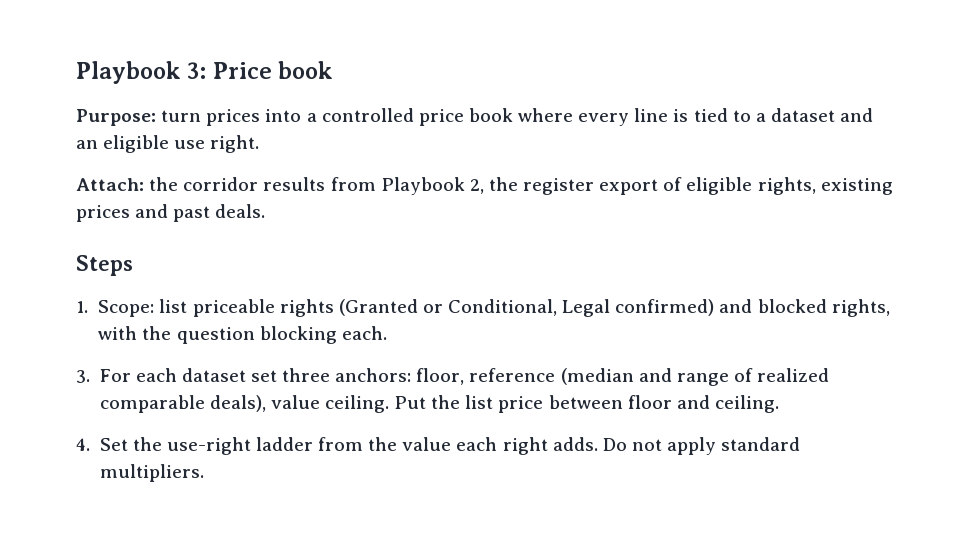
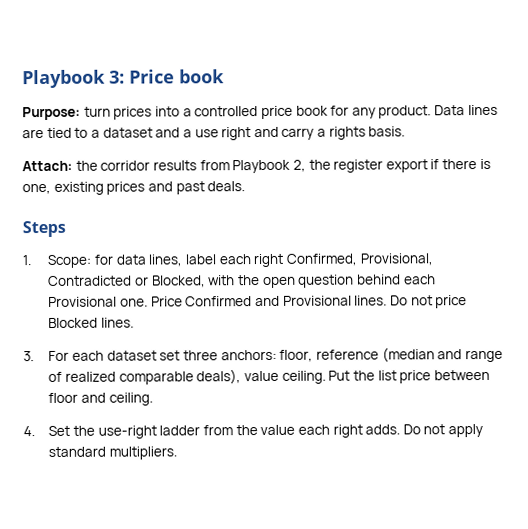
- Purpose: turn prices into a controlled price book where every line is tied to a dataset and an eligible use right.
+ Purpose: turn prices into a controlled price book for any product. Data lines are tied to a dataset and a use right and carry a rights basis.
- Attach: the corridor results from Playbook 2, the register export of eligible rights, existing prices and past deals.
+ Attach: the corridor results from Playbook 2, the register export if there is one, existing prices and past deals.
- 1. Scope: list priceable rights (Granted or Conditional, Legal confirmed) and blocked rights, with the question blocking each.
+ 1. Scope: for data lines, label each right Confirmed, Provisional, Contradicted or Blocked, with the open question behind each Provisional one. Price Confirmed and Provisional lines. Do not price Blocked lines.

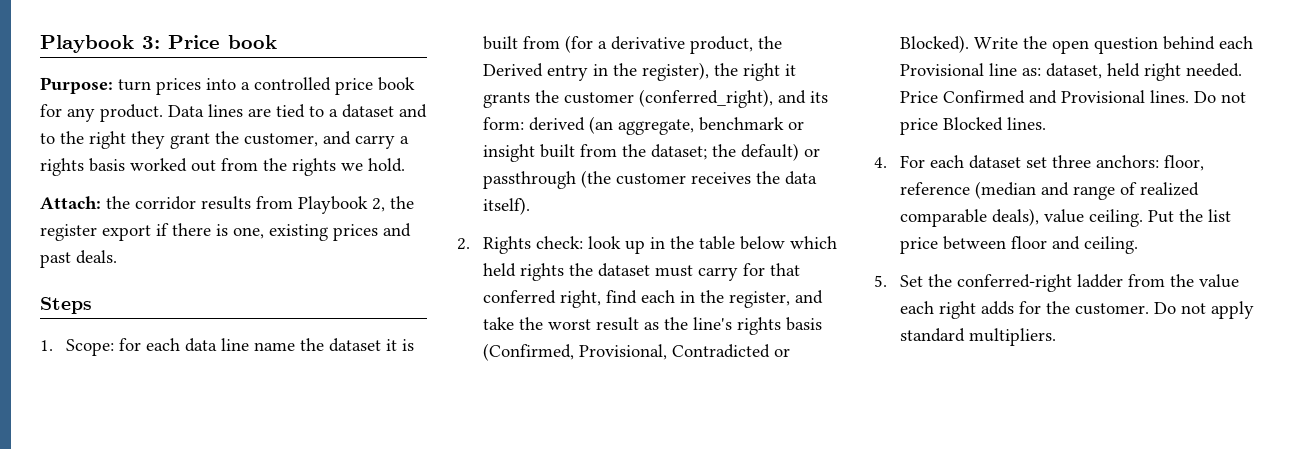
- Data lines are tied to a dataset and a use right and carry a rights basis.
+ Data lines are tied to a dataset and to the right they grant the customer, and carry a rights basis worked out from the rights we hold.
- 1. Scope: for data lines, label each right Confirmed, Provisional, Contradicted or Blocked, with the open question behind each Provisional one.
+ 1. Scope: for each data line name the dataset it is built from (for a derivative product, the Derived entry in the register), the right it grants the customer (conferred_right), and its form: derived (an aggregate, benchmark or insight built from the dataset; the default) or passthrough (the customer receives the data itself).
+ 2. Rights check: look up in the table below which held rights the dataset must carry for that conferred right, find each in the register, and take the worst result as the line's rights basis (Confirmed, Provisional, Contradicted or Blocked). Write the open question behind each Provisional line as: dataset, held right needed.
- 3. For each dataset set three anchors: floor, reference (median and range of realized comparable deals), value ceiling.
+ 4. For each dataset set three anchors: floor, reference (median and range of realized comparable deals), value ceiling.
- 4. Set the use-right ladder from the value each right adds.
+ 5. Set the conferred-right ladder from the value each right adds for the customer.

